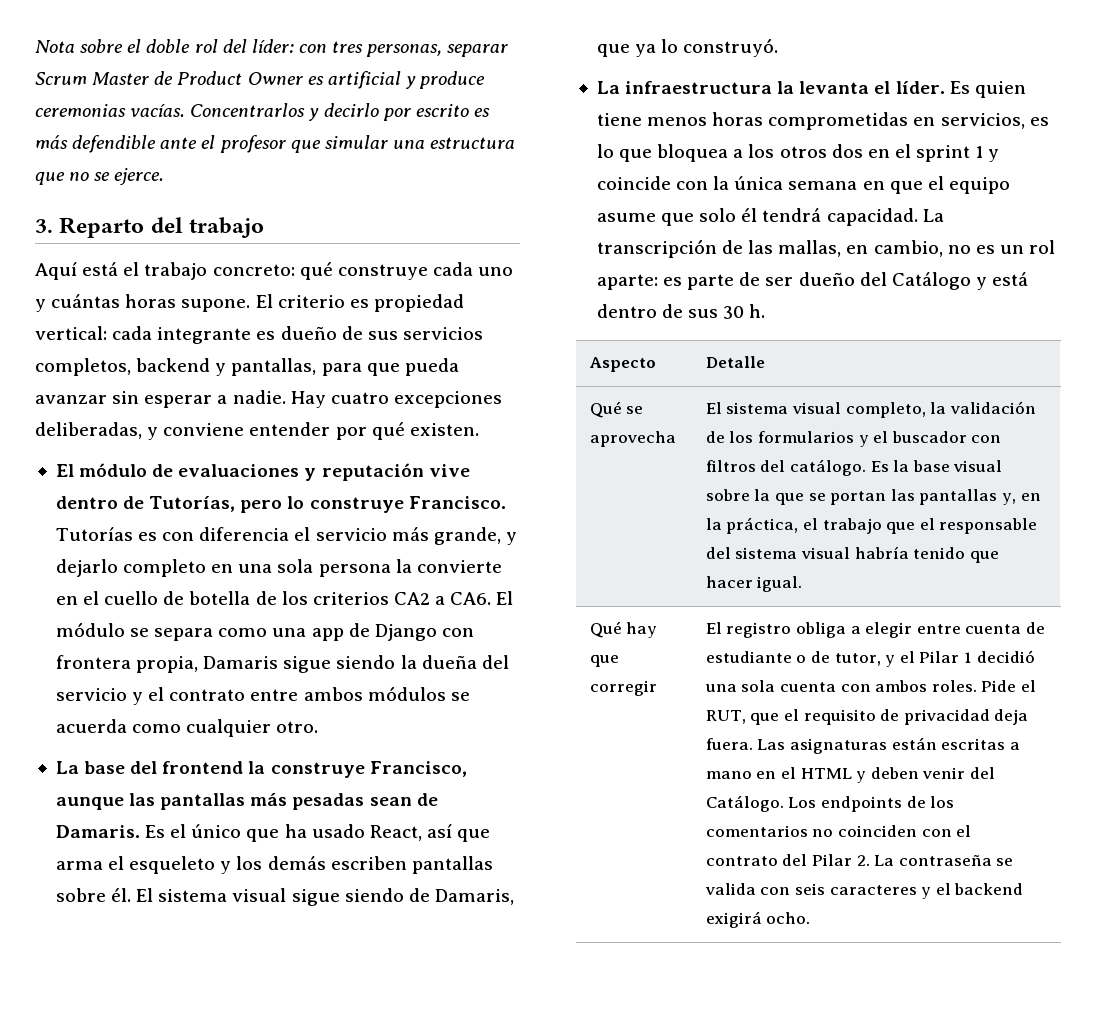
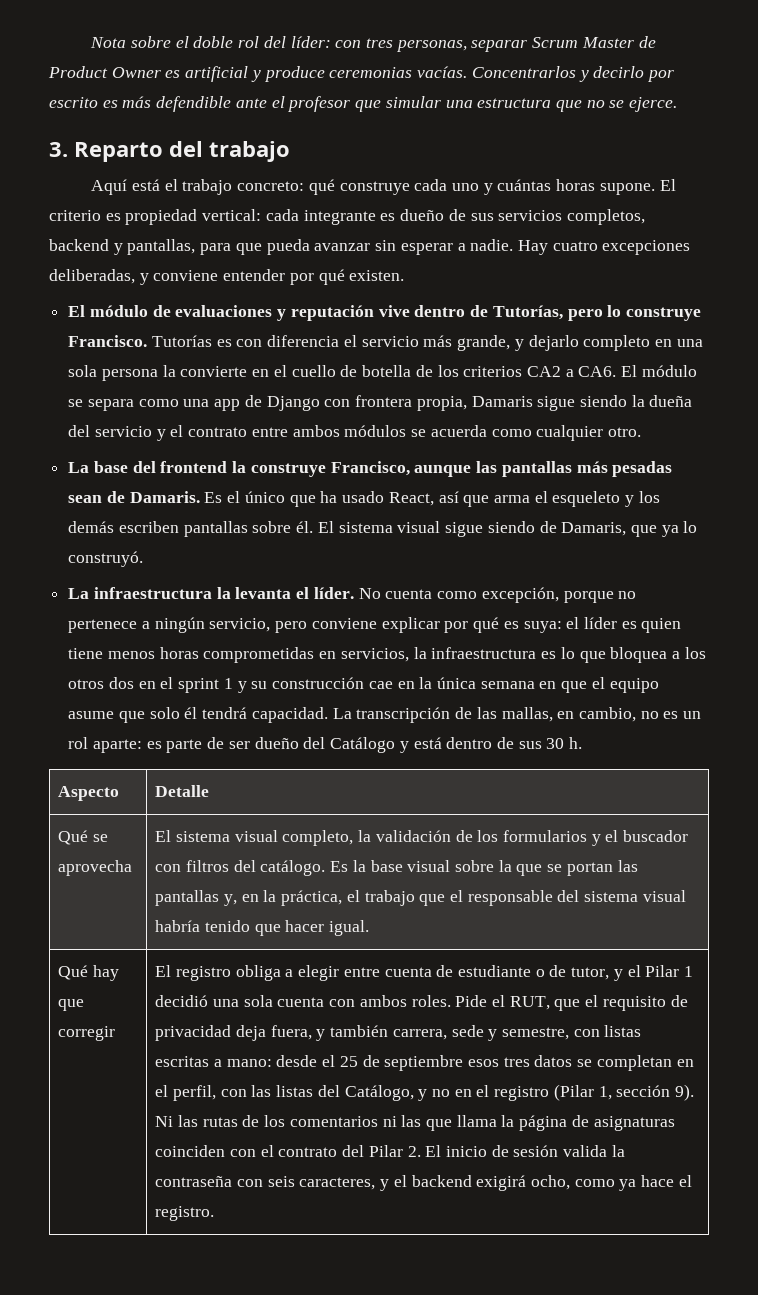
- Es quien tiene menos horas comprometidas en servicios, es lo que bloquea a los otros dos en el sprint 1 y coincide con la única semana en que el equipo asume que solo él tendrá capacidad.
+ No cuenta como excepción, porque no pertenece a ningún servicio, pero conviene explicar por qué es suya: el líder es quien tiene menos horas comprometidas en servicios, la infraestructura es lo que bloquea a los otros dos en el sprint 1 y su construcción cae en la única semana en que el equipo asume que solo él tendrá capacidad.
- Pide el RUT, que el requisito de privacidad deja fuera. Las asignaturas están escritas a mano en el HTML y deben venir del Catálogo. Los endpoints de los comentarios no coinciden con el contrato del Pilar 2. La contraseña se valida con seis caracteres y el backend exigirá ocho.
+ Pide el RUT, que el requisito de privacidad deja fuera, y también carrera, sede y semestre, con listas escritas a mano: desde el 25 de septiembre esos tres datos se completan en el perfil, con las listas del Catálogo, y no en el registro (Pilar 1, sección 9). Ni las rutas de los comentarios ni las que llama la página de asignaturas coinciden con el contrato del Pilar 2. El inicio de sesión valida la contraseña con seis caracteres, y el backend exigirá ocho, como ya hace el registro.

